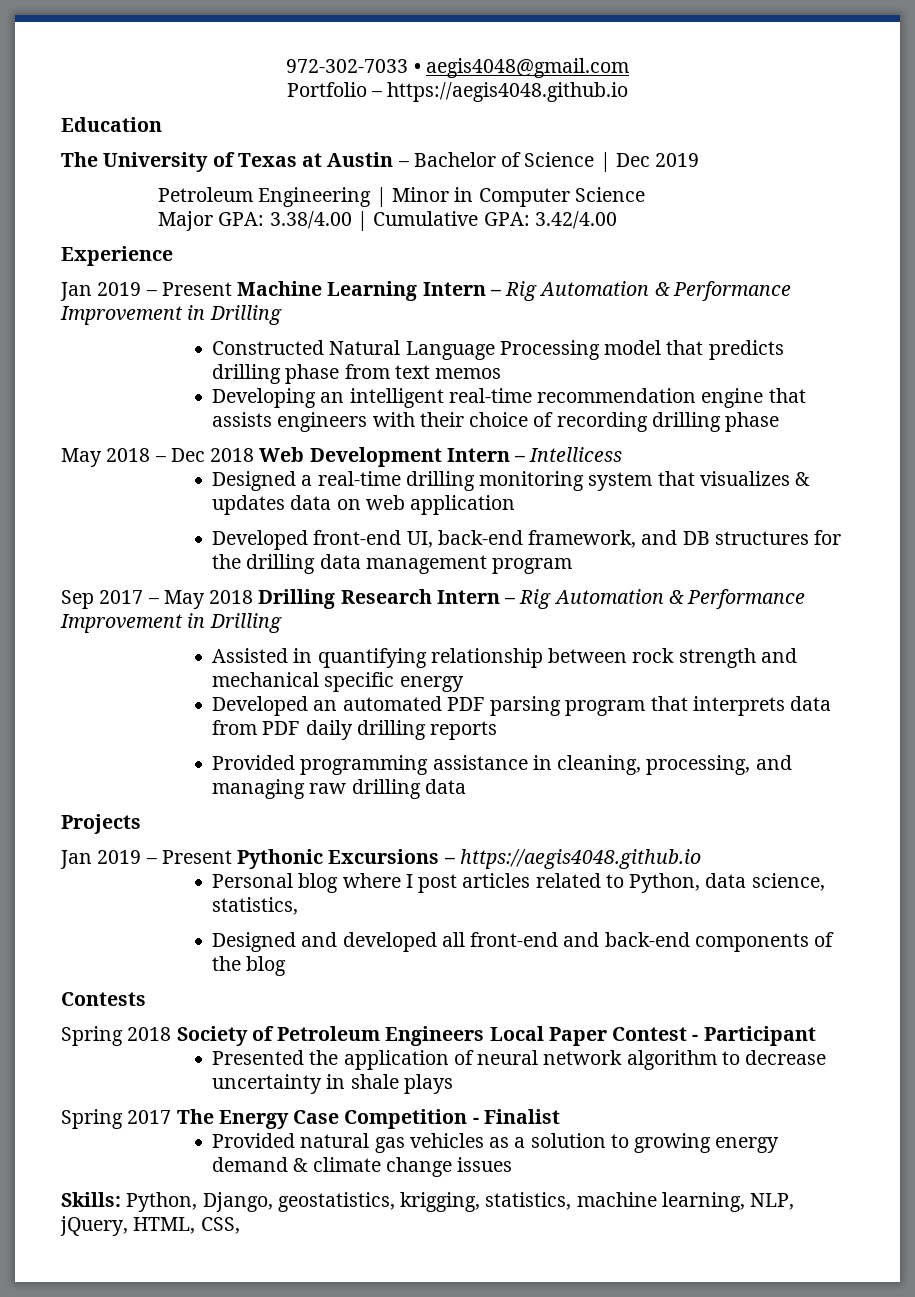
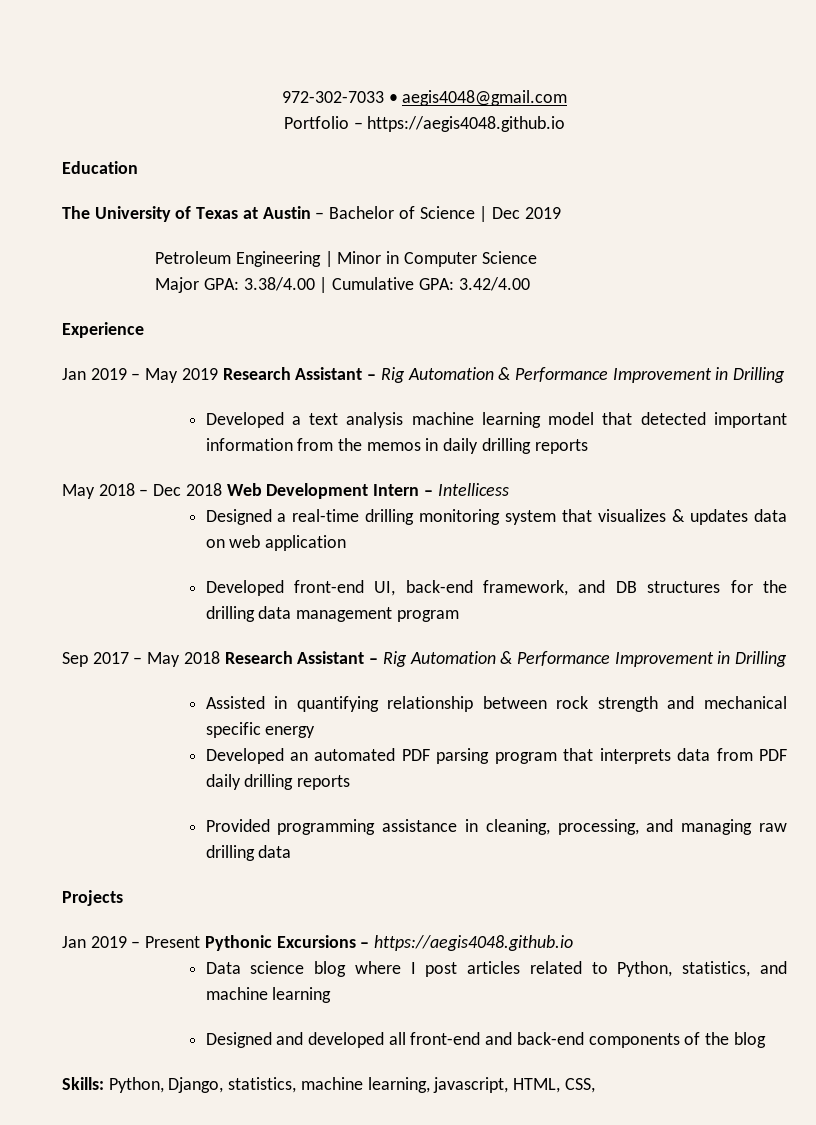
- Jan 2019 – Present Machine Learning Intern – Rig Automation & Performance Improvement in Drilling
- Constructed Natural Language Processing model that predicts drilling phase from text memos
- Developing an intelligent real-time recommendation engine that assists engineers with their choice of recording drilling phase
+ Jan 2019 – May 2019 Research Assistant – Rig Automation & Performance Improvement in Drilling
+ Developed a text analysis machine learning model that detected important information from the memos in daily drilling reports
- Sep 2017 – May 2018 Drilling Research Intern – Rig Automation & Performance Improvement in Drilling
+ Sep 2017 – May 2018 Research Assistant – Rig Automation & Performance Improvement in Drilling
- Personal blog where I post articles related to Python, data science, statistics,
+ Data science blog where I post articles related to Python, statistics, and machine learning
- Contests
- Spring 2018 Society of Petroleum Engineers Local Paper Contest - Participant
- Presented the application of neural network algorithm to decrease uncertainty in shale plays
- Spring 2017 The Energy Case Competition - Finalist
- Provided natural gas vehicles as a solution to growing energy demand & climate change issues
- Skills: Python, Django, geostatistics, krigging, statistics, machine learning, NLP, jQuery, HTML, CSS,
+ Skills: Python, Django, statistics, machine learning, javascript, HTML, CSS,

